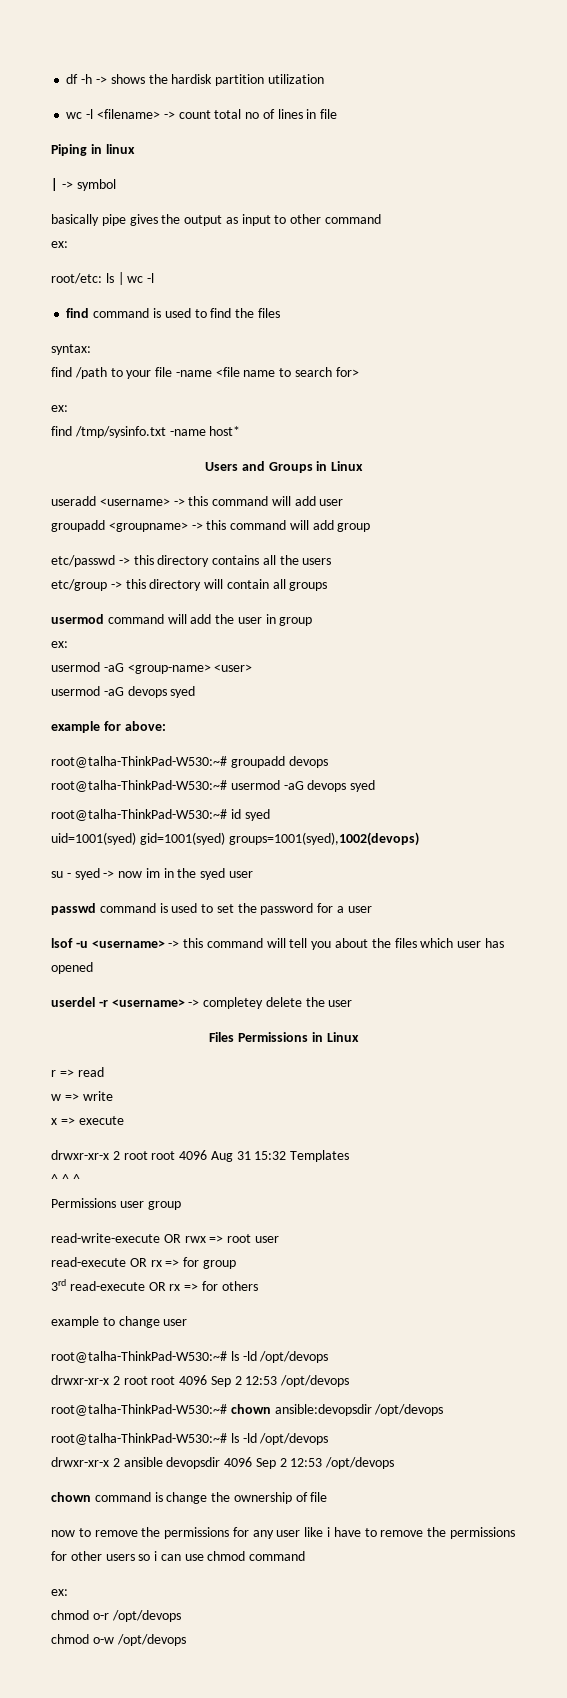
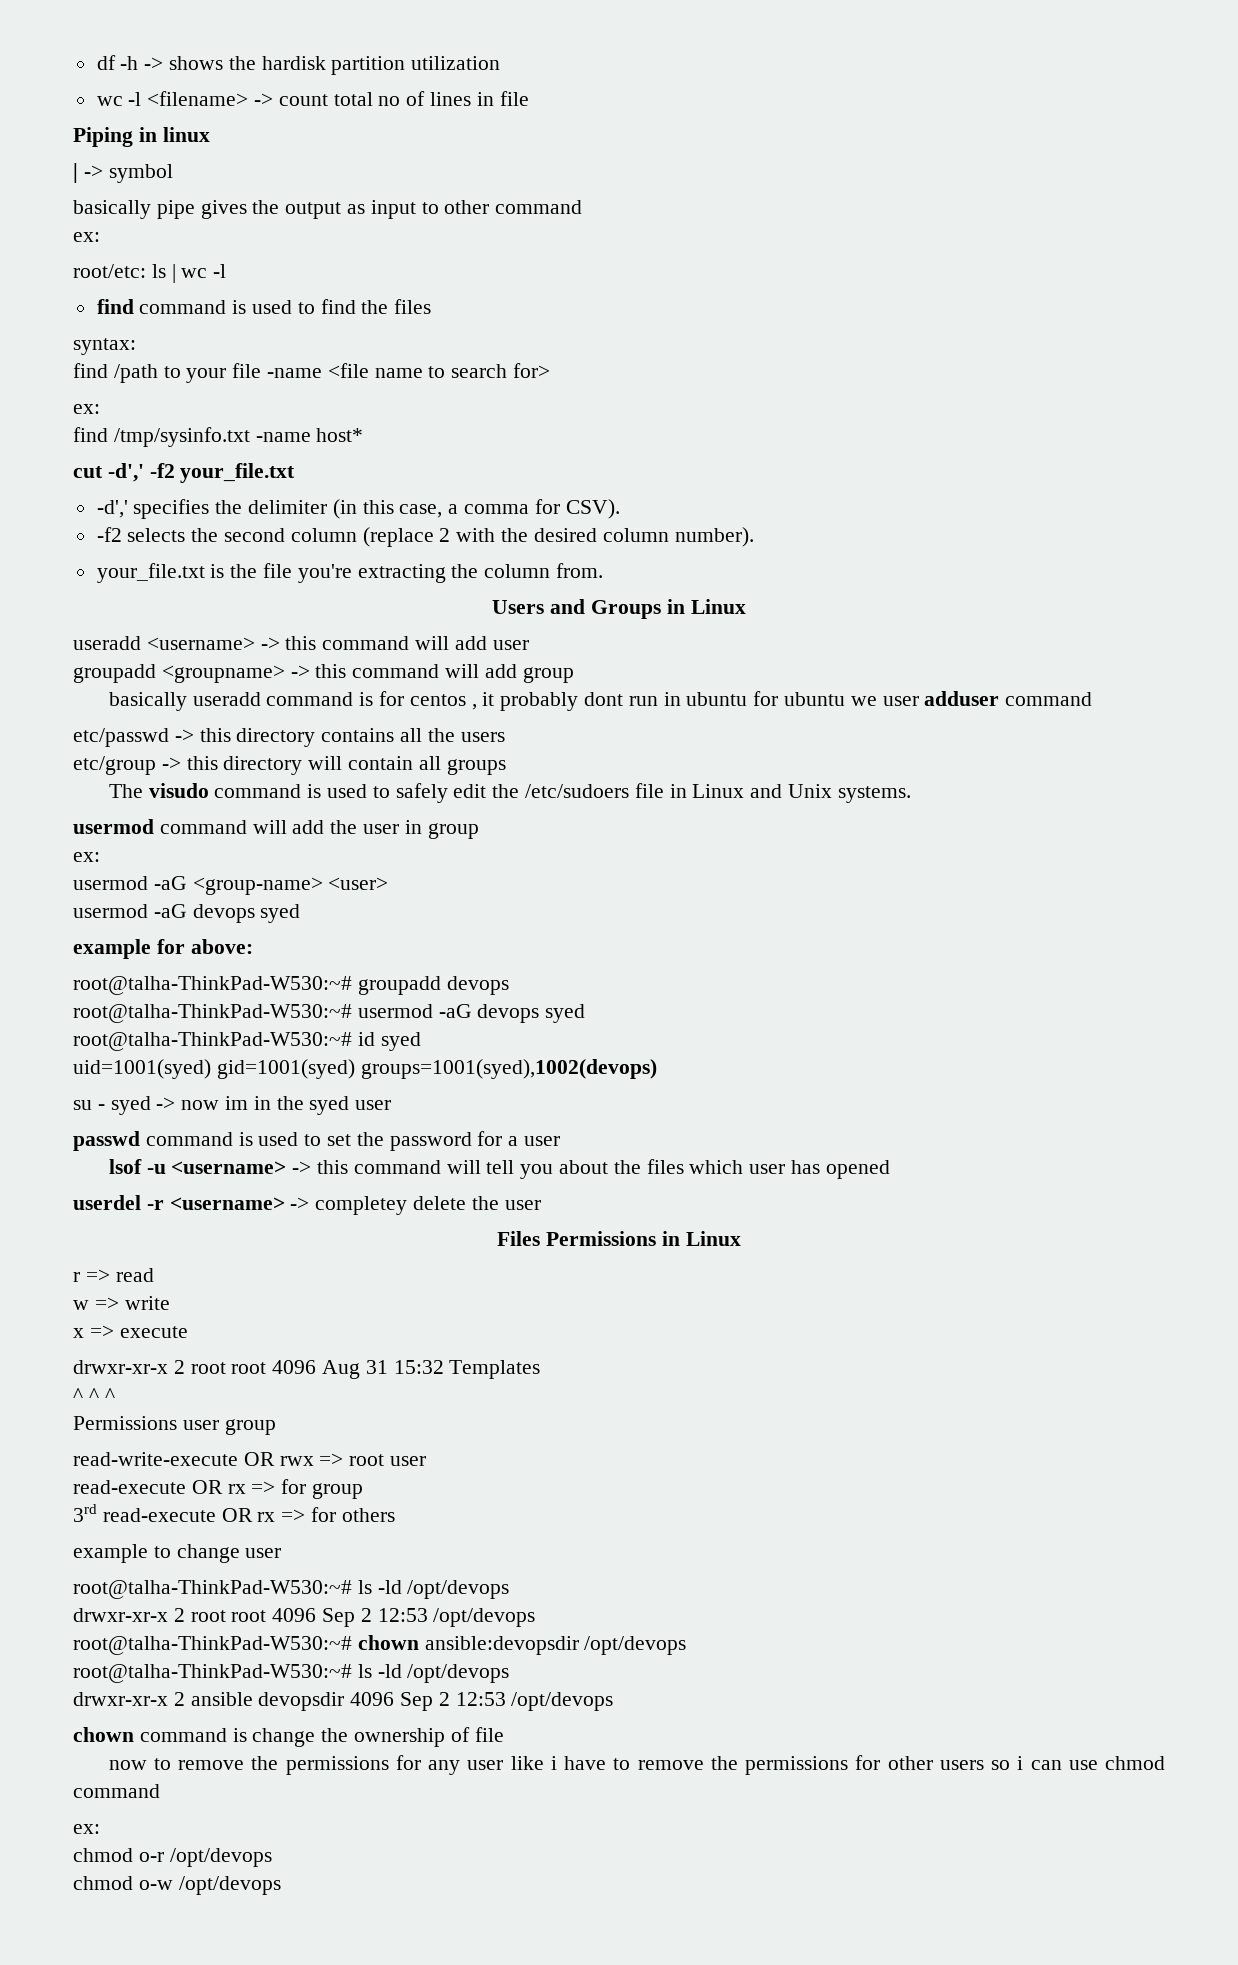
+ cut -d',' -f2 your_file.txt
+ -d',' specifies the delimiter (in this case, a comma for CSV).
+ -f2 selects the second column (replace 2 with the desired column number).
+ your_file.txt is the file you're extracting the column from.
+ basically useradd command is for centos , it probably dont run in ubuntu for ubuntu we user adduser command
+ The visudo command is used to safely edit the /etc/sudoers file in Linux and Unix systems.

